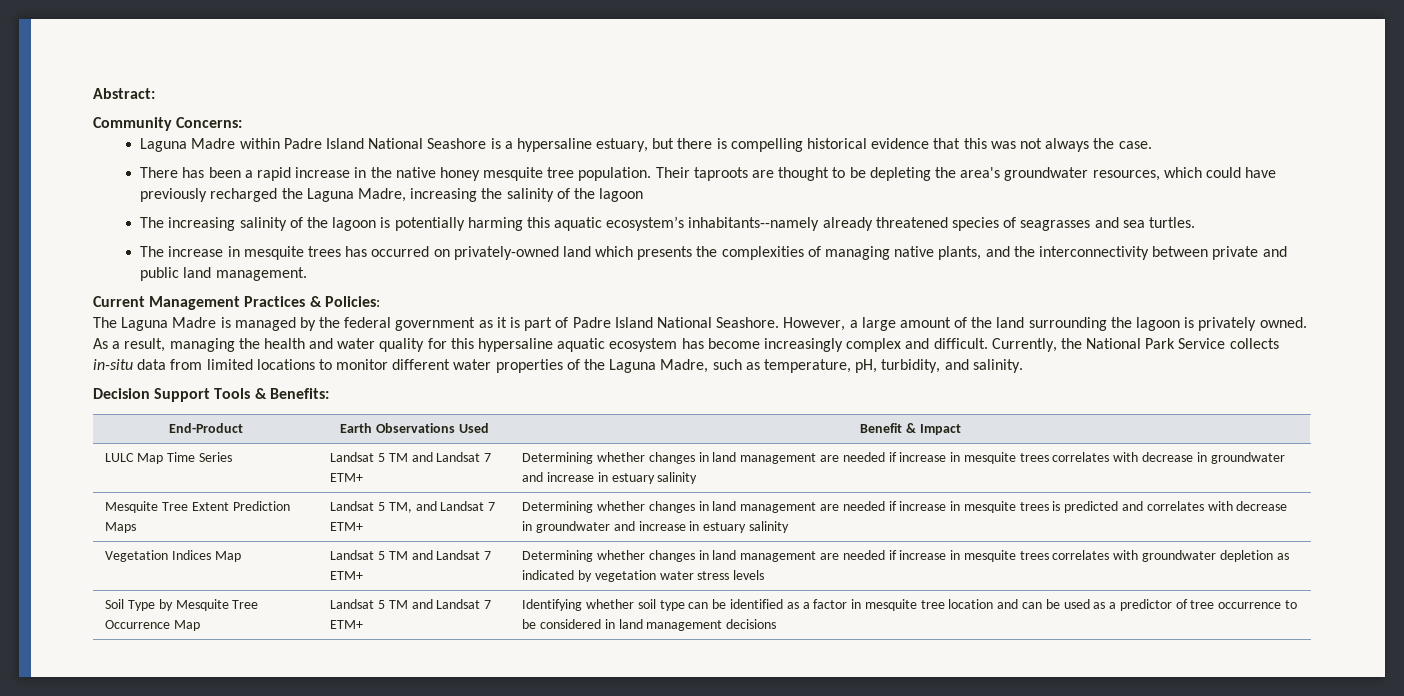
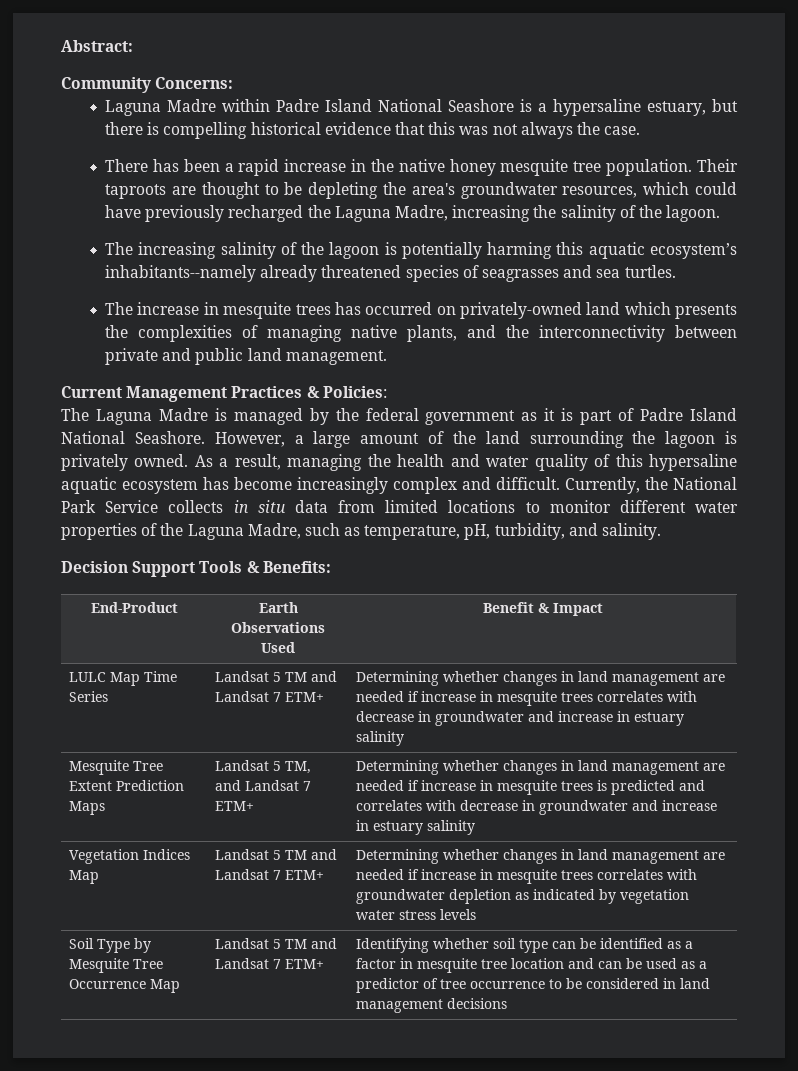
- Their taproots are thought to be depleting the area's groundwater resources, which could have previously recharged the Laguna Madre, increasing the salinity of the lagoon
+ Their taproots are thought to be depleting the area's groundwater resources, which could have previously recharged the Laguna Madre, increasing the salinity of the lagoon.
- As a result, managing the health and water quality for this hypersaline aquatic ecosystem has become increasingly complex and difficult.
+ As a result, managing the health and water quality of this hypersaline aquatic ecosystem has become increasingly complex and difficult.
- Currently, the National Park Service collects in-situ data from limited locations to monitor different water properties of the Laguna Madre, such as temperature, pH, turbidity, and salinity.
+ Currently, the National Park Service collects in situ data from limited locations to monitor different water properties of the Laguna Madre, such as temperature, pH, turbidity, and salinity.

